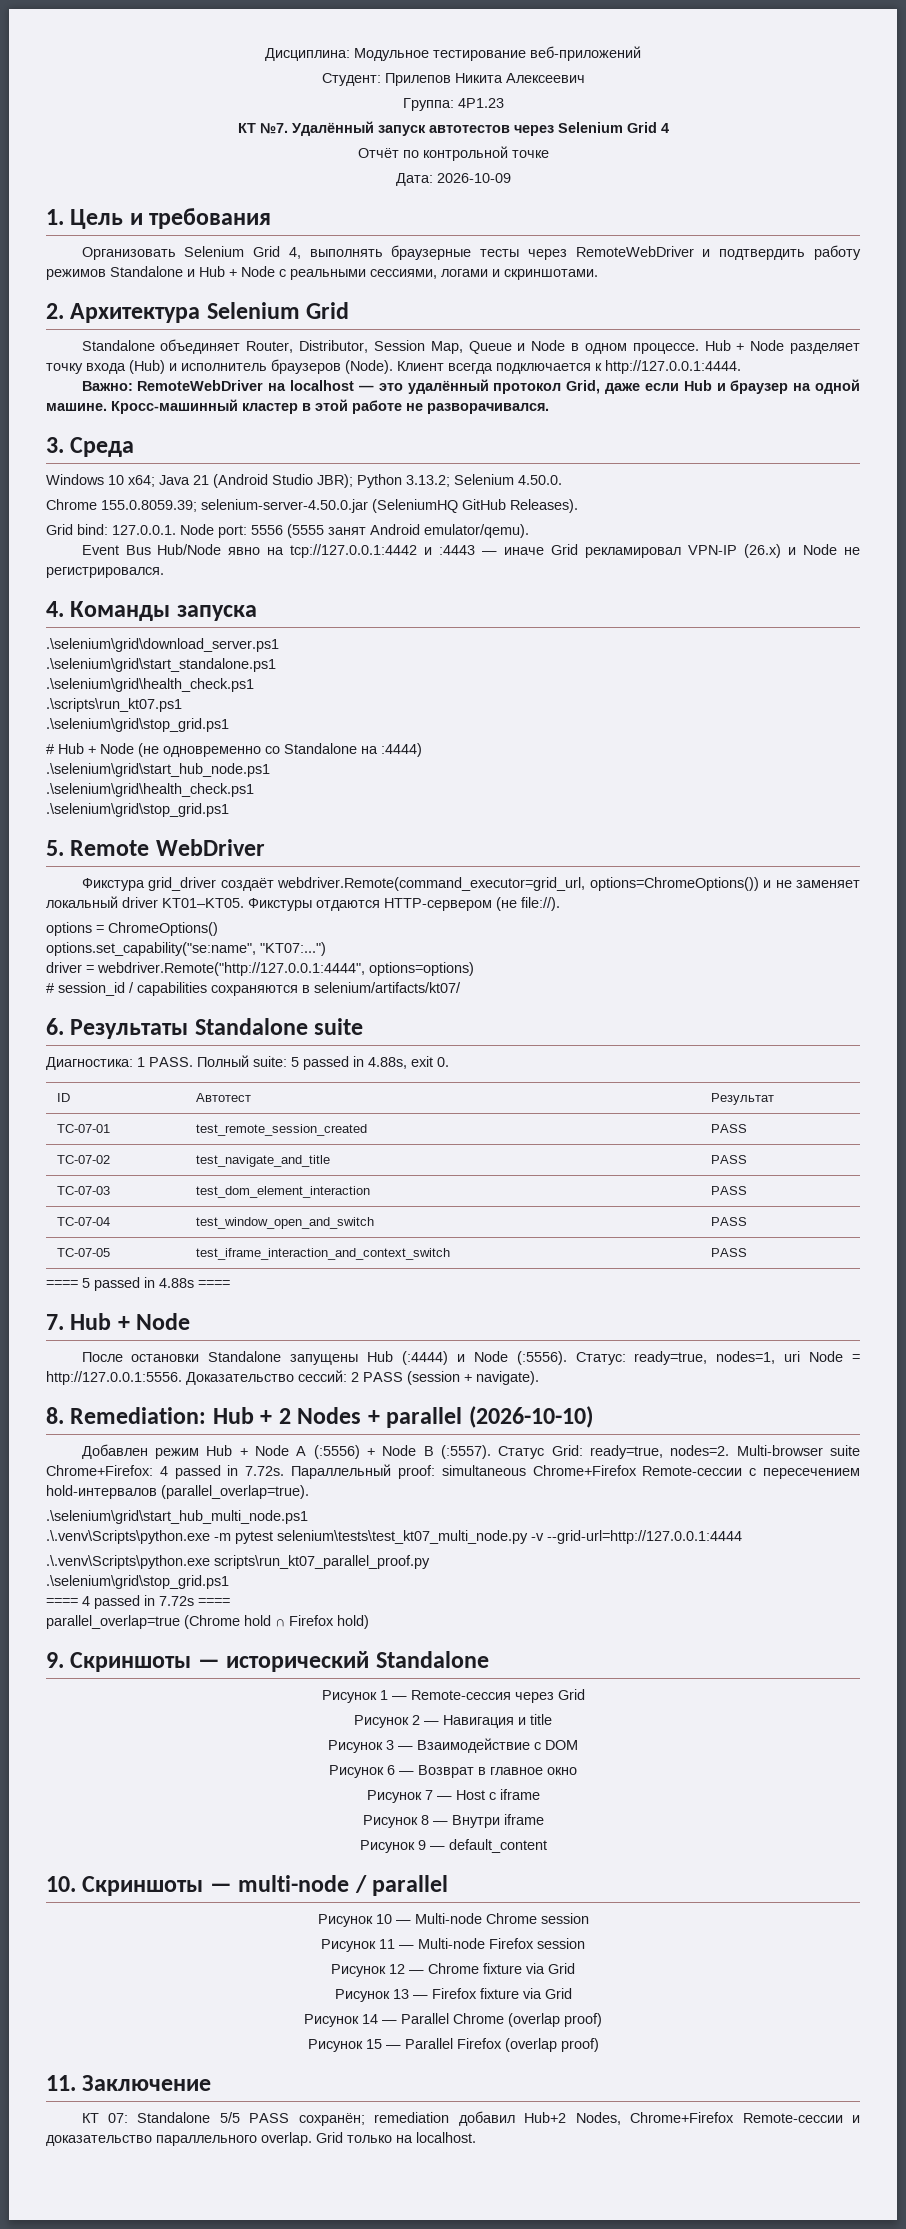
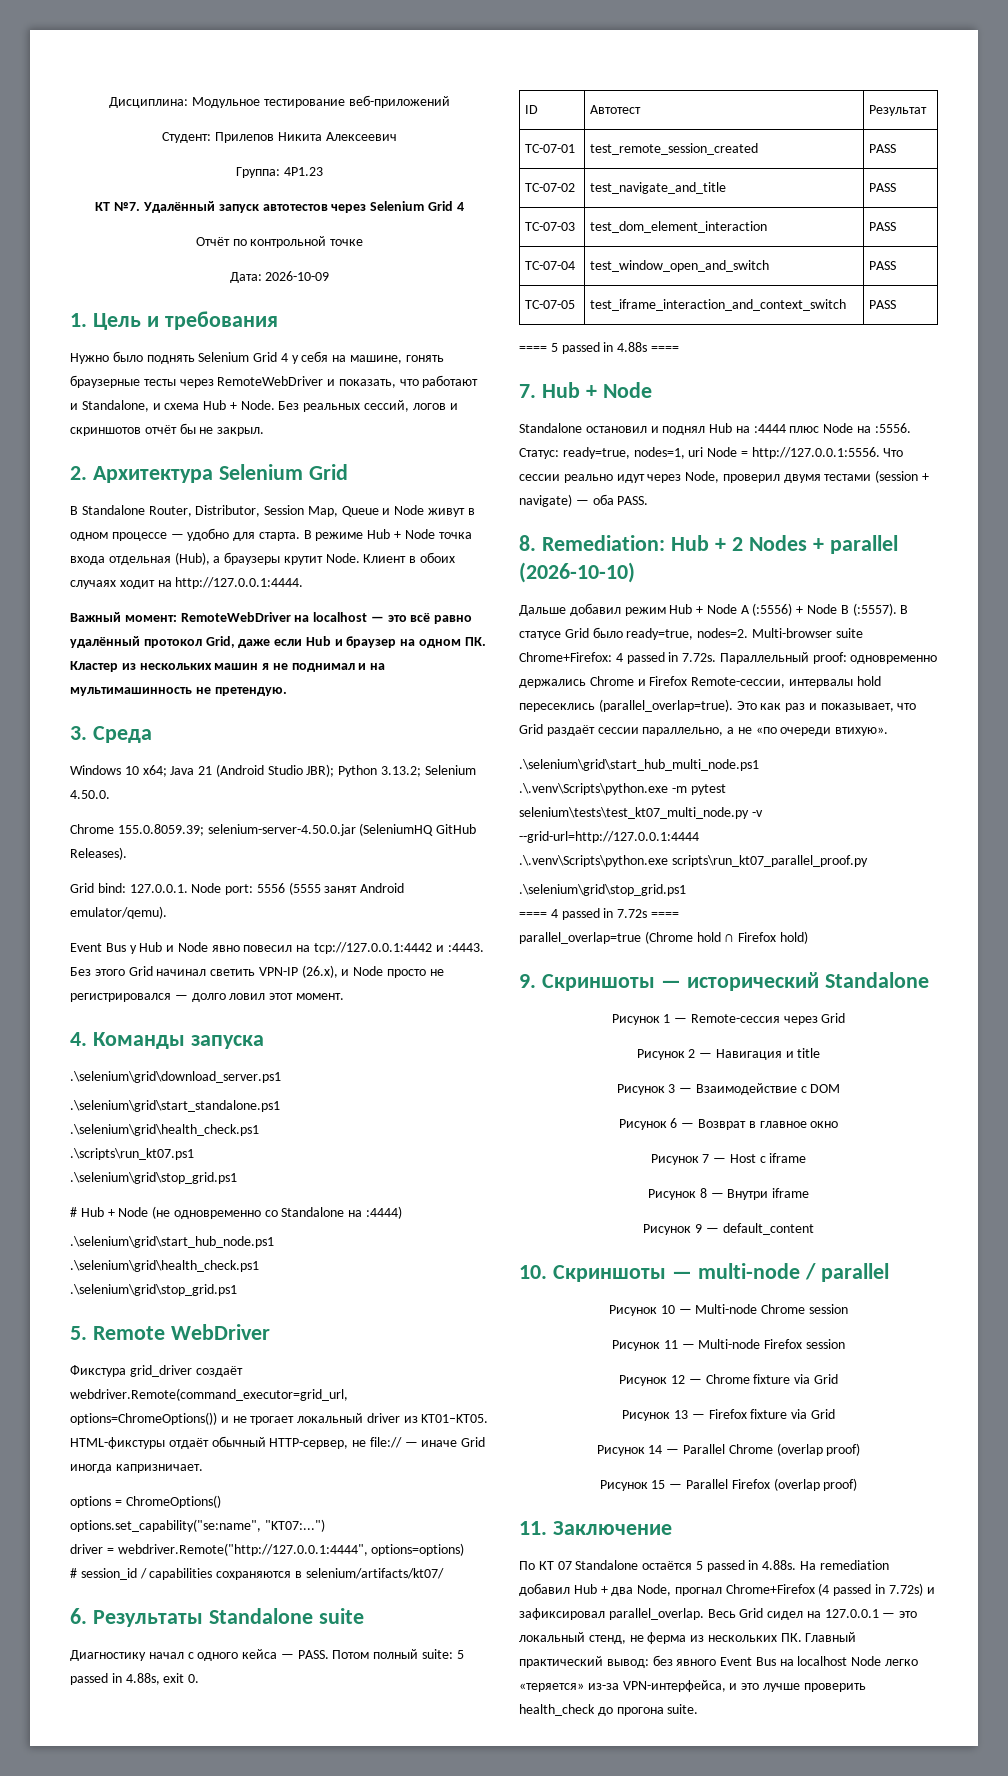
- Организовать Selenium Grid 4, выполнять браузерные тесты через RemoteWebDriver и подтвердить работу режимов Standalone и Hub + Node с реальными сессиями, логами и скриншотами.
+ Нужно было поднять Selenium Grid 4 у себя на машине, гонять браузерные тесты через RemoteWebDriver и показать, что работают и Standalone, и схема Hub + Node. Без реальных сессий, логов и скриншотов отчёт бы не закрыл.
- Standalone объединяет Router, Distributor, Session Map, Queue и Node в одном процессе. Hub + Node разделяет точку входа (Hub) и исполнитель браузеров (Node). Клиент всегда подключается к http://127.0.0.1:4444.
+ В Standalone Router, Distributor, Session Map, Queue и Node живут в одном процессе — удобно для старта. В режиме Hub + Node точка входа отдельная (Hub), а браузеры крутит Node. Клиент в обоих случаях ходит на http://127.0.0.1:4444.
- Важно: RemoteWebDriver на localhost — это удалённый протокол Grid, даже если Hub и браузер на одной машине. Кросс-машинный кластер в этой работе не разворачивался.
+ Важный момент: RemoteWebDriver на localhost — это всё равно удалённый протокол Grid, даже если Hub и браузер на одном ПК. Кластер из нескольких машин я не поднимал и на мультимашинность не претендую.
- Event Bus Hub/Node явно на tcp://127.0.0.1:4442 и :4443 — иначе Grid рекламировал VPN-IP (26.x) и Node не регистрировался.
+ Event Bus у Hub и Node явно повесил на tcp://127.0.0.1:4442 и :4443. Без этого Grid начинал светить VPN-IP (26.x), и Node просто не регистрировался — долго ловил этот момент.
- Фикстура grid_driver создаёт webdriver.Remote(command_executor=grid_url, options=ChromeOptions()) и не заменяет локальный driver KT01–KT05. Фикстуры отдаются HTTP-сервером (не file://).
+ Фикстура grid_driver создаёт webdriver.Remote(command_executor=grid_url, options=ChromeOptions()) и не трогает локальный driver из KT01–KT05. HTML-фикстуры отдаёт обычный HTTP-сервер, не file:// — иначе Grid иногда капризничает.
- Диагностика: 1 PASS. Полный suite: 5 passed in 4.88s, exit 0.
+ Диагностику начал с одного кейса — PASS. Потом полный suite: 5 passed in 4.88s, exit 0.
- После остановки Standalone запущены Hub (:4444) и Node (:5556).
+ Standalone остановил и поднял Hub на :4444 плюс Node на :5556.
- Статус: ready=true, nodes=1, uri Node = http://127.0.0.1:5556. Доказательство сессий: 2 PASS (session + navigate).
+ Статус: ready=true, nodes=1, uri Node = http://127.0.0.1:5556. Что сессии реально идут через Node, проверил двумя тестами (session + navigate) — оба PASS.
- Добавлен режим Hub + Node A (:5556) + Node B (:5557).
+ Дальше добавил режим Hub + Node A (:5556) + Node B (:5557).
- Статус Grid: ready=true, nodes=2.
+ В статусе Grid было ready=true, nodes=2.
- Multi-browser suite Chrome+Firefox: 4 passed in 7.72s. Параллельный proof: simultaneous Chrome+Firefox Remote-сессии с пересечением hold-интервалов (parallel_overlap=true).
+ Multi-browser suite Chrome+Firefox: 4 passed in 7.72s. Параллельный proof: одновременно держались Chrome и Firefox Remote-сессии, интервалы hold пересеклись (parallel_overlap=true). Это как раз и показывает, что Grid раздаёт сессии параллельно, а не «по очереди втихую».
- КТ 07: Standalone 5/5 PASS сохранён; remediation добавил Hub+2 Nodes, Chrome+Firefox Remote-сессии и доказательство параллельного overlap. Grid только на localhost.
+ По КТ 07 Standalone остаётся 5 passed in 4.88s. На remediation добавил Hub + два Node, прогнал Chrome+Firefox (4 passed in 7.72s) и зафиксировал parallel_overlap. Весь Grid сидел на 127.0.0.1 — это локальный стенд, не ферма из нескольких ПК. Главный практический вывод: без явного Event Bus на localhost Node легко «теряется» из-за VPN-интерфейса, и это лучше проверить health_check до прогона suite.

